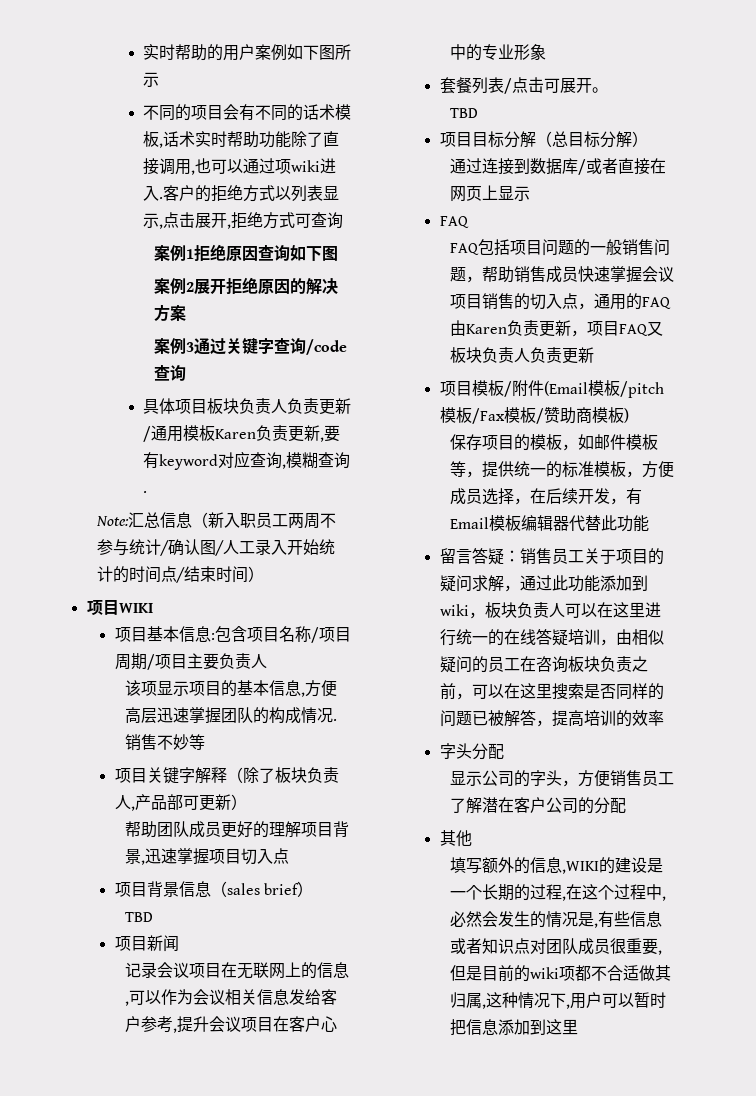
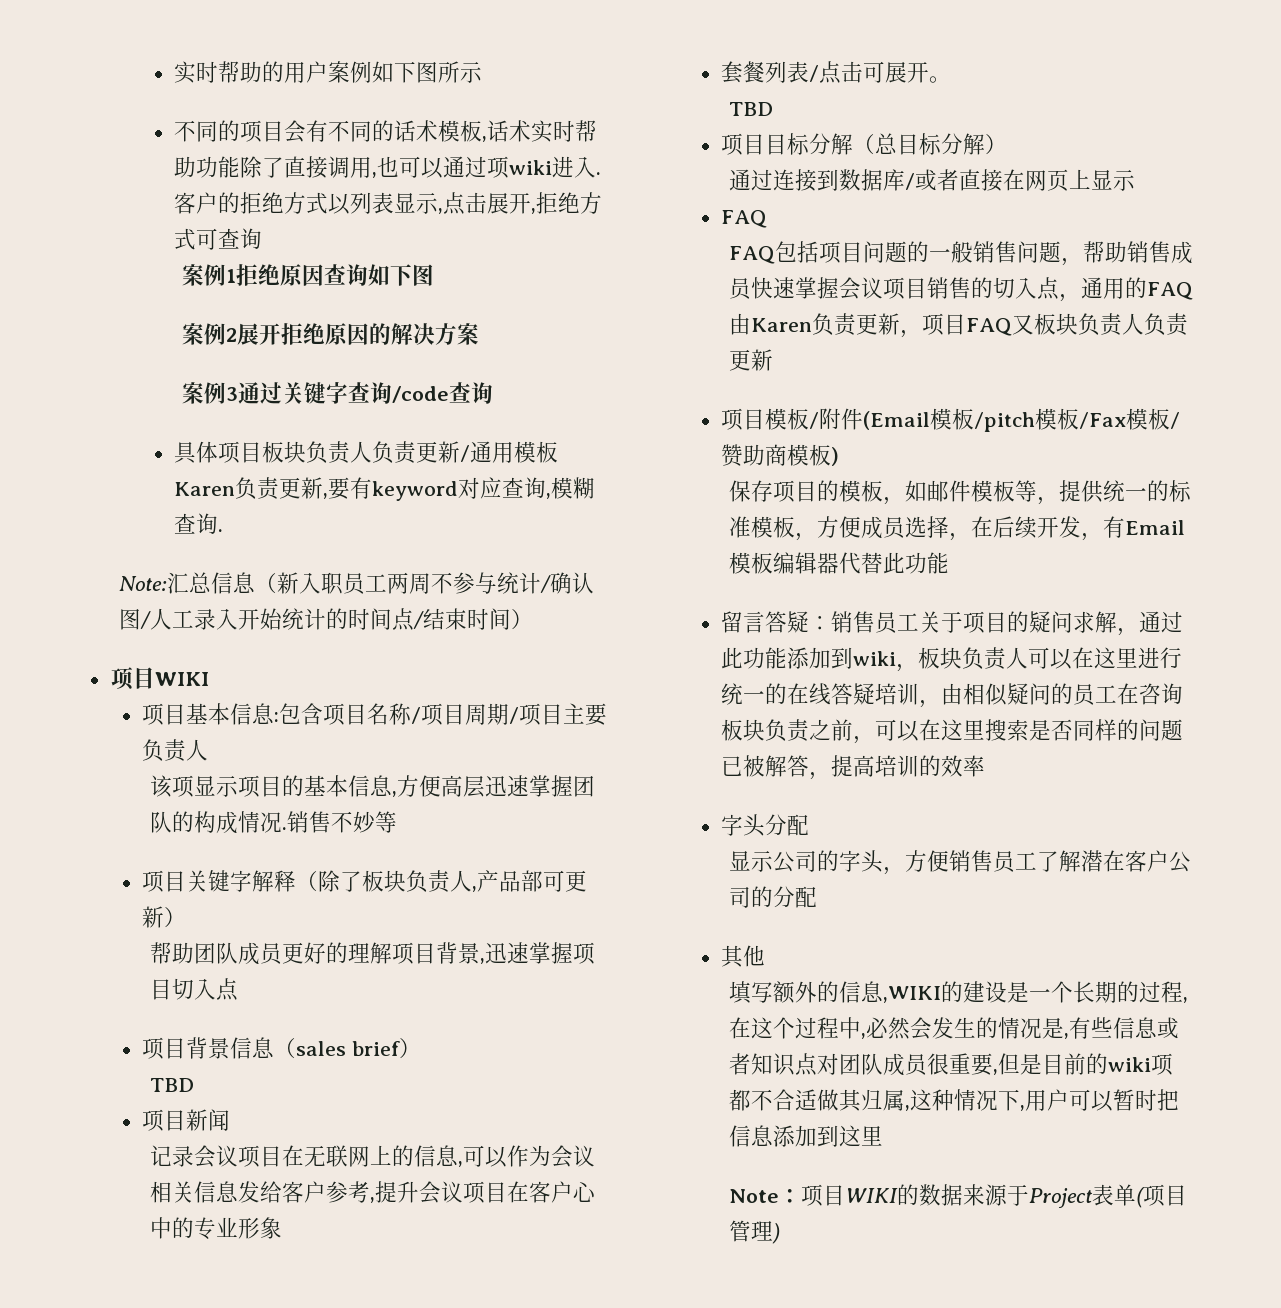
+ Note：项目WIKI的数据来源于Project表单(项目管理)

